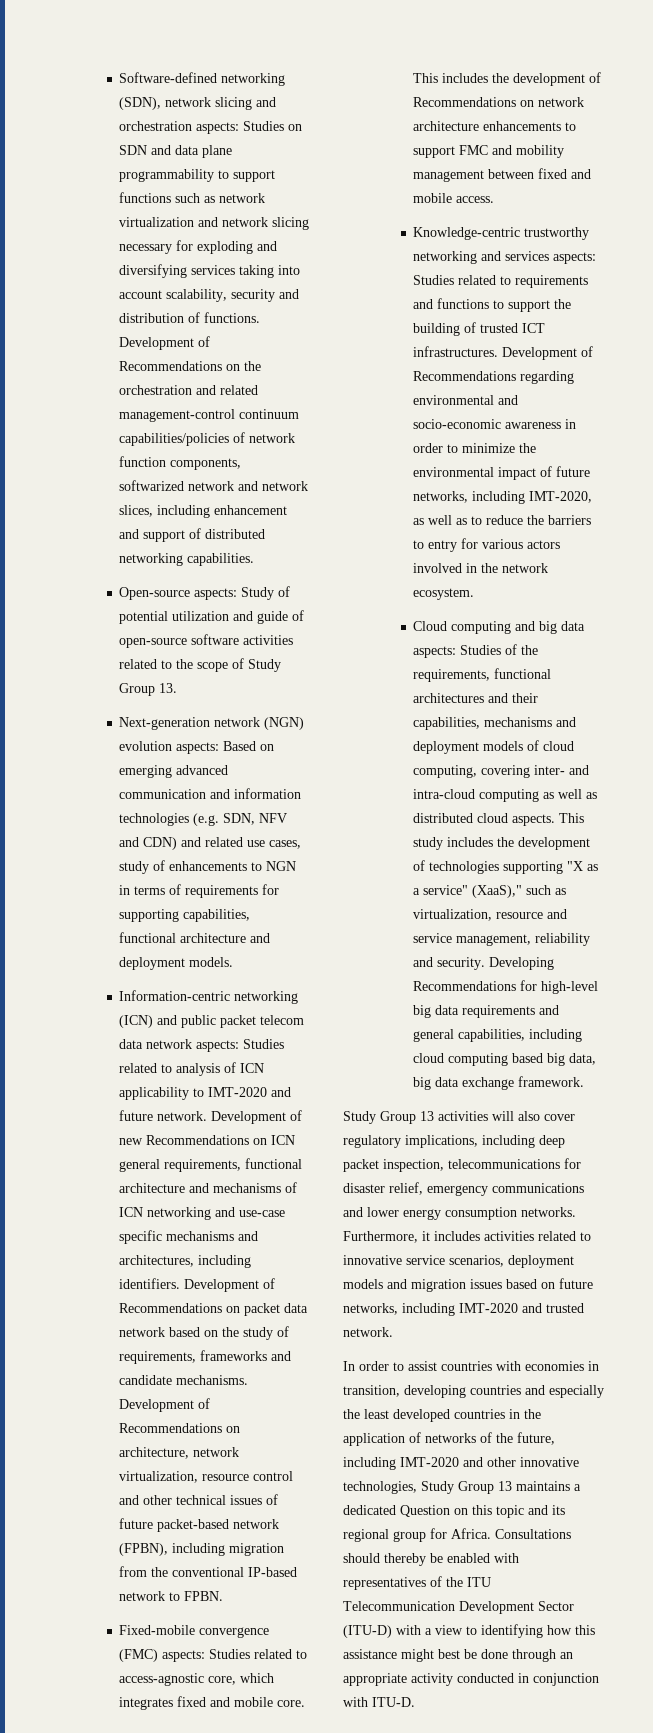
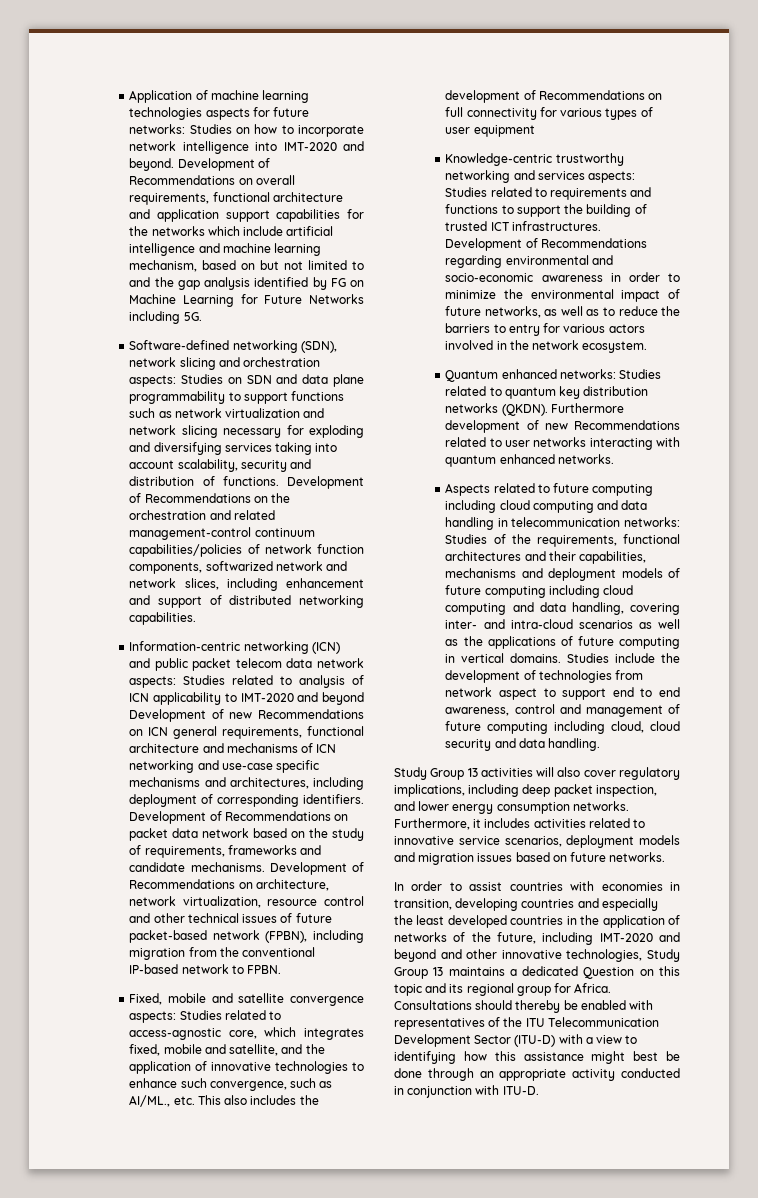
+ Application of machine learning technologies aspects for future networks: Studies on how to incorporate network intelligence into IMT-2020 and beyond. Development of Recommendations on overall requirements, functional architecture and application support capabilities for the networks which include artificial intelligence and machine learning mechanism, based on but not limited to and the gap analysis identified by FG on Machine Learning for Future Networks including 5G.
- Open-source aspects: Study of potential utilization and guide of open-source software activities related to the scope of Study Group 13.
- Next-generation network (NGN) evolution aspects: Based on emerging advanced communication and information technologies (e.g. SDN, NFV and CDN) and related use cases, study of enhancements to NGN in terms of requirements for supporting capabilities, functional architecture and deployment models.
- Information-centric networking (ICN) and public packet telecom data network aspects: Studies related to analysis of ICN applicability to IMT-2020 and future network. Development of new Recommendations on ICN general requirements, functional architecture and mechanisms of ICN networking and use-case specific mechanisms and architectures, including identifiers.
+ Information-centric networking (ICN) and public packet telecom data network aspects: Studies related to analysis of ICN applicability to IMT-2020 and beyond Development of new Recommendations on ICN general requirements, functional architecture and mechanisms of ICN networking and use-case specific mechanisms and architectures, including deployment of corresponding identifiers.
- Fixed-mobile convergence (FMC) aspects: Studies related to access-agnostic core, which integrates fixed and mobile core. This includes the development of Recommendations on network architecture enhancements to support FMC and mobility management between fixed and mobile access.
+ Fixed, mobile and satellite convergence aspects: Studies related to access-agnostic core, which integrates fixed, mobile and satellite, and the application of innovative technologies to enhance such convergence, such as AI/ML., etc. This also includes the development of Recommendations on full connectivity for various types of user equipment
- Development of Recommendations regarding environmental and socio-economic awareness in order to minimize the environmental impact of future networks, including IMT-2020, as well as to reduce the barriers to entry for various actors involved in the network ecosystem.
+ Development of Recommendations regarding environmental and socio-economic awareness in order to minimize the environmental impact of future networks, as well as to reduce the barriers to entry for various actors involved in the network ecosystem.
- Cloud computing and big data aspects: Studies of the requirements, functional architectures and their capabilities, mechanisms and deployment models of cloud computing, covering inter- and intra-cloud computing as well as distributed cloud aspects. This study includes the development of technologies supporting "X as a service" (XaaS)," such as virtualization, resource and service management, reliability and security. Developing Recommendations for high-level big data requirements and general capabilities, including cloud computing based big data, big data exchange framework.
+ Quantum enhanced networks: Studies related to quantum key distribution networks (QKDN). Furthermore development of new Recommendations related to user networks interacting with quantum enhanced networks.
+ Aspects related to future computing including cloud computing and data handling in telecommunication networks: Studies of the requirements, functional architectures and their capabilities, mechanisms and deployment models of future computing including cloud computing and data handling, covering inter- and intra-cloud scenarios as well as the applications of future computing in vertical domains. Studies include the development of technologies from network aspect to support end to end awareness, control and management of future computing including cloud, cloud security and data handling.
- Study Group 13 activities will also cover regulatory implications, including deep packet inspection, telecommunications for disaster relief, emergency communications and lower energy consumption networks.
+ Study Group 13 activities will also cover regulatory implications, including deep packet inspection, and lower energy consumption networks.
- Furthermore, it includes activities related to innovative service scenarios, deployment models and migration issues based on future networks, including IMT-2020 and trusted network.
+ Furthermore, it includes activities related to innovative service scenarios, deployment models and migration issues based on future networks.
- In order to assist countries with economies in transition, developing countries and especially the least developed countries in the application of networks of the future, including IMT-2020 and other innovative technologies, Study Group 13 maintains a dedicated Question on this topic and its regional group for Africa.
+ In order to assist countries with economies in transition, developing countries and especially the least developed countries in the application of networks of the future, including IMT-2020 and beyond and other innovative technologies, Study Group 13 maintains a dedicated Question on this topic and its regional group for Africa.

